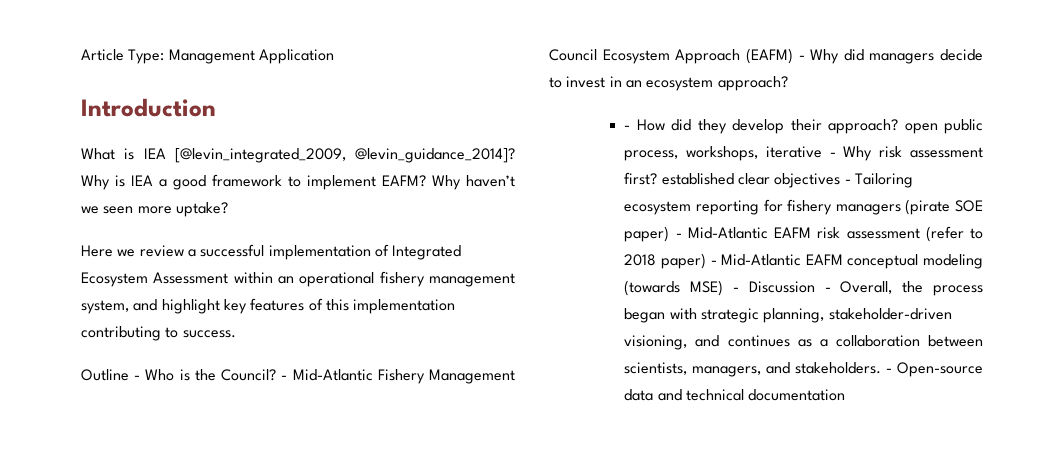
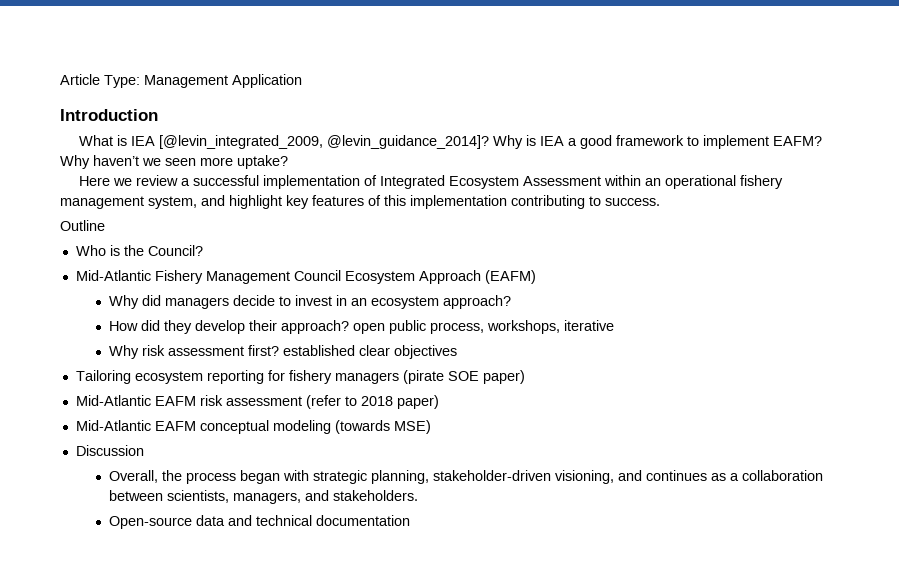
- Outline - Who is the Council? - Mid-Atlantic Fishery Management Council Ecosystem Approach (EAFM) - Why did managers decide to invest in an ecosystem approach?
+ Outline
+ Who is the Council?
+ Mid-Atlantic Fishery Management Council Ecosystem Approach (EAFM)
+ Why did managers decide to invest in an ecosystem approach?
- - How did they develop their approach? open public process, workshops, iterative - Why risk assessment first? established clear objectives - Tailoring ecosystem reporting for fishery managers (pirate SOE paper) - Mid-Atlantic EAFM risk assessment (refer to 2018 paper) - Mid-Atlantic EAFM conceptual modeling (towards MSE) - Discussion - Overall, the process began with strategic planning, stakeholder-driven visioning, and continues as a collaboration between scientists, managers, and stakeholders. - Open-source data and technical documentation
+ How did they develop their approach? open public process, workshops, iterative
+ Why risk assessment first? established clear objectives
+ Tailoring ecosystem reporting for fishery managers (pirate SOE paper)
+ Mid-Atlantic EAFM risk assessment (refer to 2018 paper)
+ Mid-Atlantic EAFM conceptual modeling (towards MSE)
+ Discussion
+ Overall, the process began with strategic planning, stakeholder-driven visioning, and continues as a collaboration between scientists, managers, and stakeholders.
+ Open-source data and technical documentation

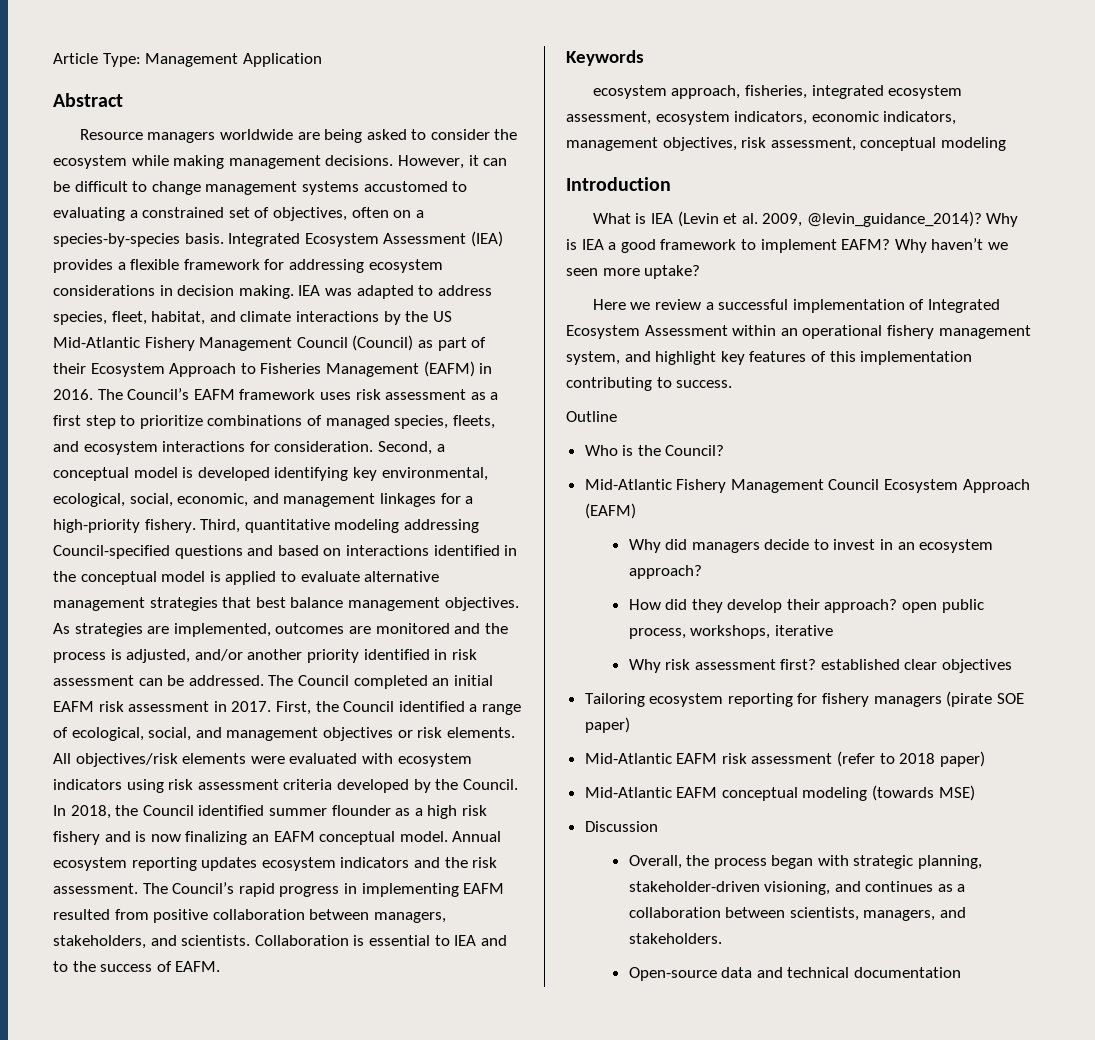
+ Abstract
+ Resource managers worldwide are being asked to consider the ecosystem while making management decisions. However, it can be difficult to change management systems accustomed to evaluating a constrained set of objectives, often on a species-by-species basis. Integrated Ecosystem Assessment (IEA) provides a flexible framework for addressing ecosystem considerations in decision making. IEA was adapted to address species, fleet, habitat, and climate interactions by the US Mid-Atlantic Fishery Management Council (Council) as part of their Ecosystem Approach to Fisheries Management (EAFM) in 2016. The Council’s EAFM framework uses risk assessment as a first step to prioritize combinations of managed species, fleets, and ecosystem interactions for consideration. Second, a conceptual model is developed identifying key environmental, ecological, social, economic, and management linkages for a high-priority fishery. Third, quantitative modeling addressing Council-specified questions and based on interactions identified in the conceptual model is applied to evaluate alternative management strategies that best balance management objectives. As strategies are implemented, outcomes are monitored and the process is adjusted, and/or another priority identified in risk assessment can be addressed. The Council completed an initial EAFM risk assessment in 2017. First, the Council identified a range of ecological, social, and management objectives or risk elements. All objectives/risk elements were evaluated with ecosystem indicators using risk assessment criteria developed by the Council. In 2018, the Council identified summer flounder as a high risk fishery and is now finalizing an EAFM conceptual model. Annual ecosystem reporting updates ecosystem indicators and the risk assessment. The Council’s rapid progress in implementing EAFM resulted from positive collaboration between managers, stakeholders, and scientists. Collaboration is essential to IEA and to the success of EAFM.
+ Keywords
+ ecosystem approach, fisheries, integrated ecosystem assessment, ecosystem indicators, economic indicators, management objectives, risk assessment, conceptual modeling
- What is IEA [@levin_integrated_2009, @levin_guidance_2014]?
+ What is IEA (Levin et al. 2009, @levin_guidance_2014)?

